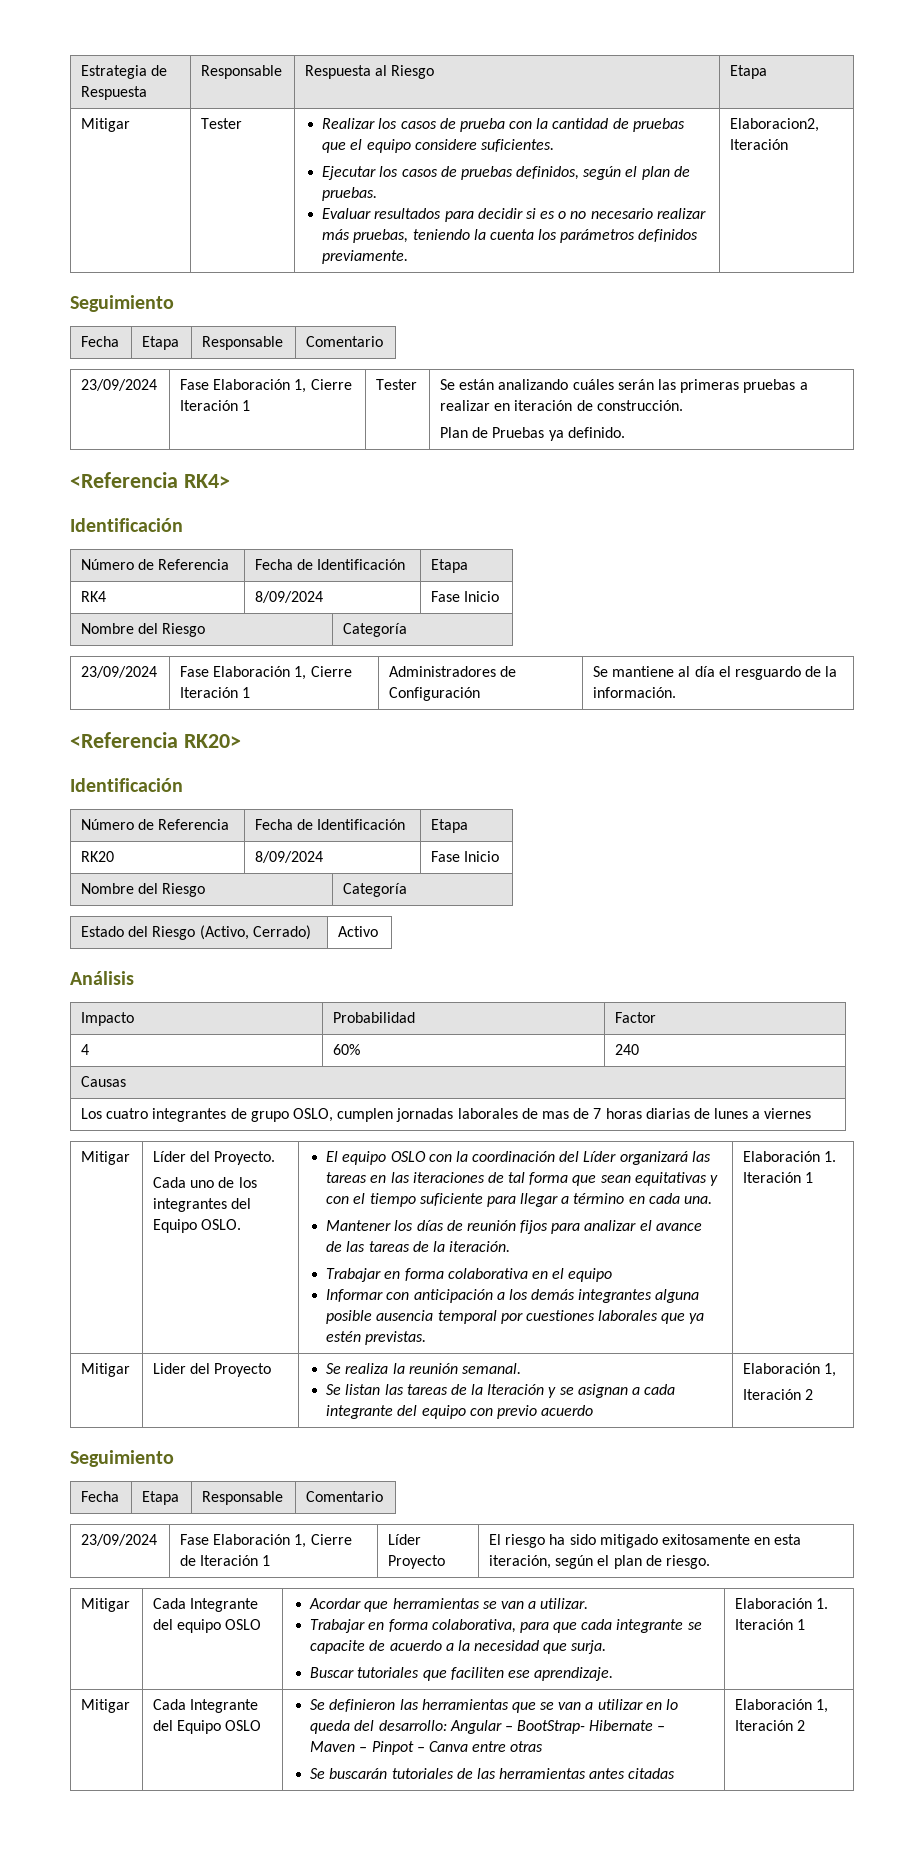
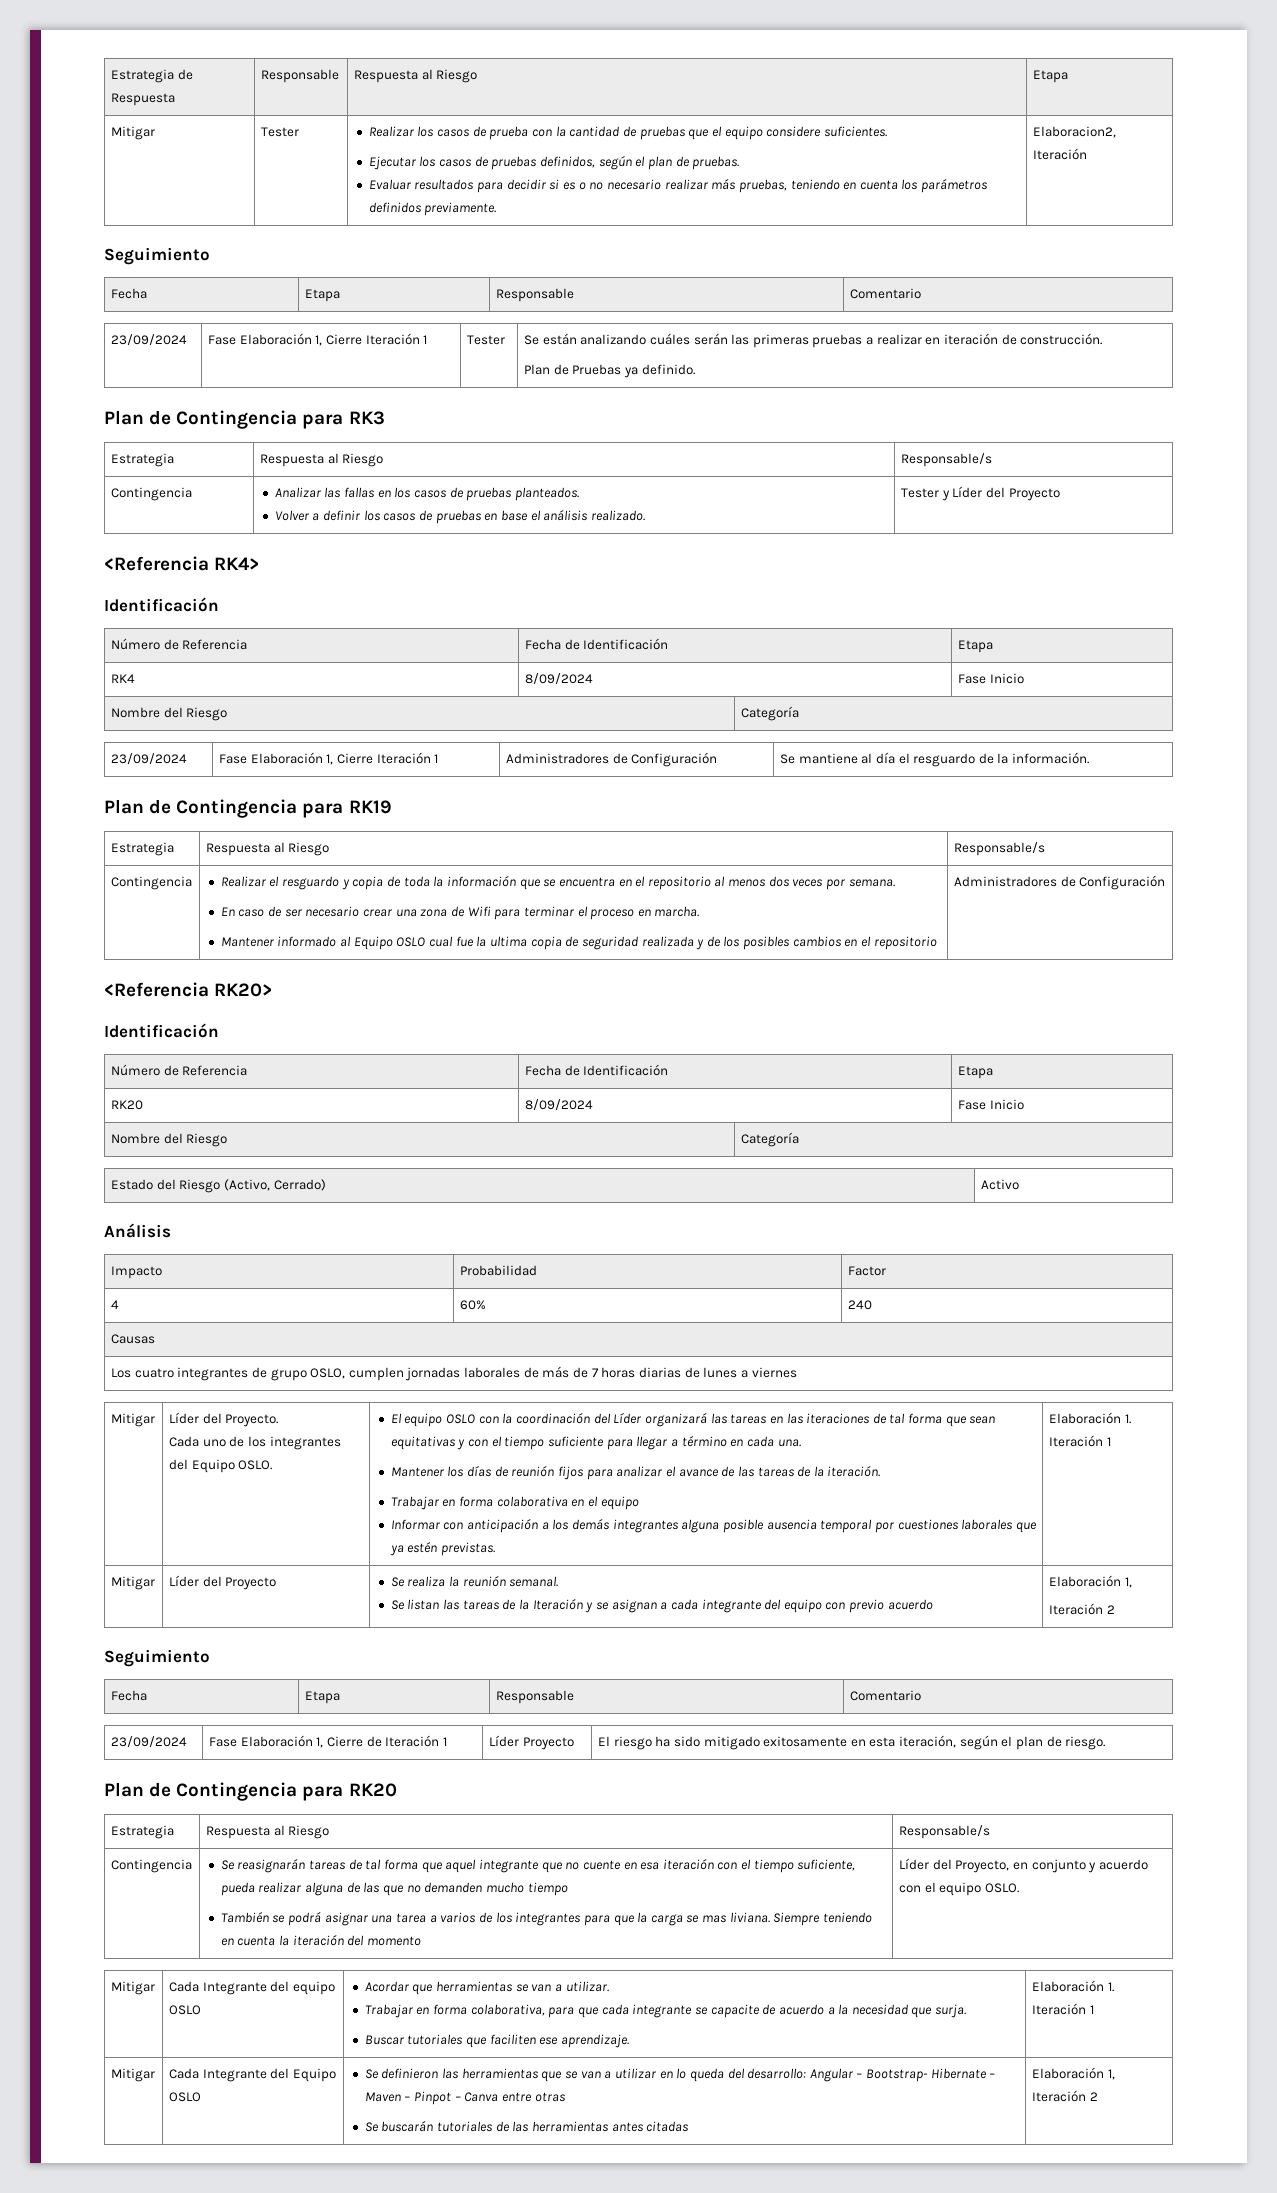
- Evaluar resultados para decidir si es o no necesario realizar más pruebas, teniendo la cuenta los parámetros definidos previamente.
+ Evaluar resultados para decidir si es o no necesario realizar más pruebas, teniendo en cuenta los parámetros definidos previamente.
+ Plan de Contingencia para RK3
+ Estrategia | Respuesta al Riesgo | Responsable/s
+ Contingencia | Analizar las fallas en los casos de pruebas planteados.
+ Volver a definir los casos de pruebas en base el análisis realizado. | Tester y Líder del Proyecto
+ Plan de Contingencia para RK19
+ Estrategia | Respuesta al Riesgo | Responsable/s
+ Contingencia | Realizar el resguardo y copia de toda la información que se encuentra en el repositorio al menos dos veces por semana.
+ En caso de ser necesario crear una zona de Wifi para terminar el proceso en marcha.
+ Mantener informado al Equipo OSLO cual fue la ultima copia de seguridad realizada y de los posibles cambios en el repositorio | Administradores de Configuración
- Los cuatro integrantes de grupo OSLO, cumplen jornadas laborales de mas de 7 horas diarias de lunes a viernes
+ Los cuatro integrantes de grupo OSLO, cumplen jornadas laborales de más de 7 horas diarias de lunes a viernes
- Mitigar | Lider del Proyecto | Se realiza la reunión semanal.
+ Mitigar | Líder del Proyecto | Se realiza la reunión semanal.
+ Plan de Contingencia para RK20
+ Estrategia | Respuesta al Riesgo | Responsable/s
+ Contingencia | Se reasignarán tareas de tal forma que aquel integrante que no cuente en esa iteración con el tiempo suficiente, pueda realizar alguna de las que no demanden mucho tiempo
+ También se podrá asignar una tarea a varios de los integrantes para que la carga se mas liviana. Siempre teniendo en cuenta la iteración del momento | Líder del Proyecto, en conjunto y acuerdo con el equipo OSLO.
- Se definieron las herramientas que se van a utilizar en lo queda del desarrollo: Angular – BootStrap- Hibernate – Maven – Pinpot – Canva entre otras
+ Se definieron las herramientas que se van a utilizar en lo queda del desarrollo: Angular – Bootstrap- Hibernate – Maven – Pinpot – Canva entre otras

